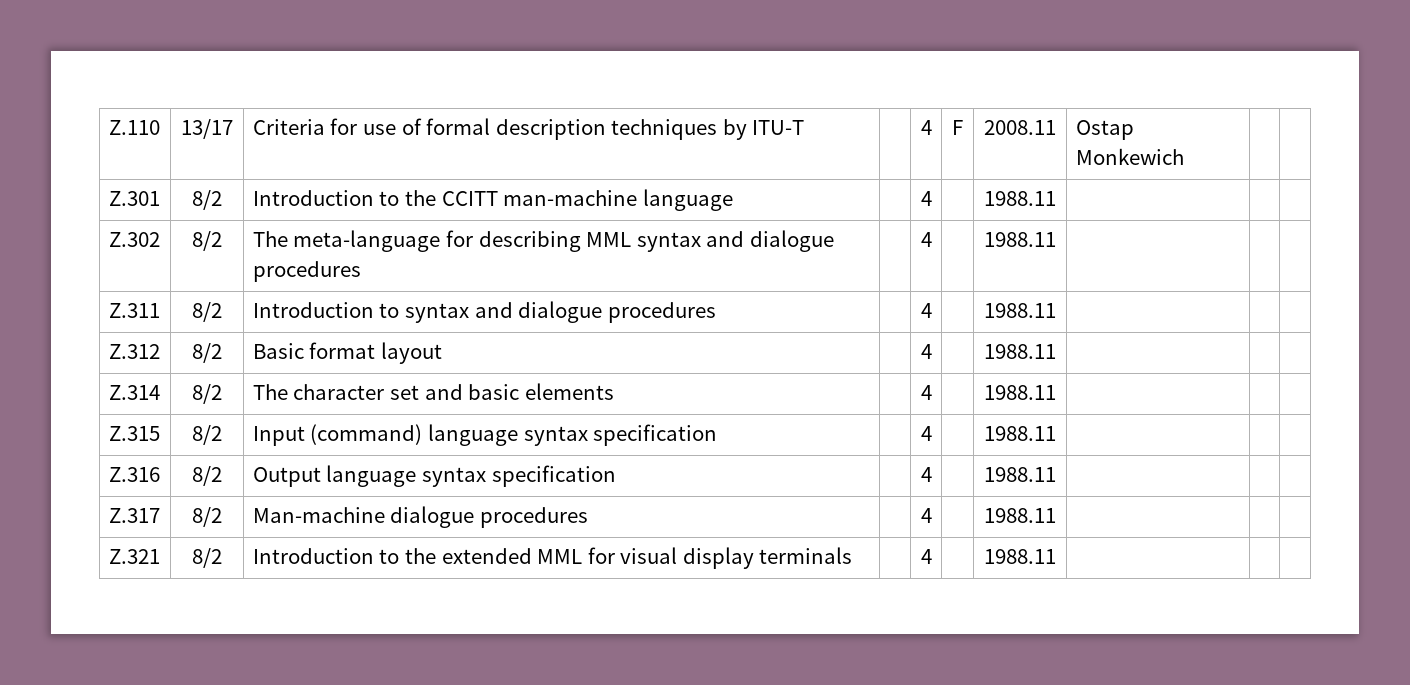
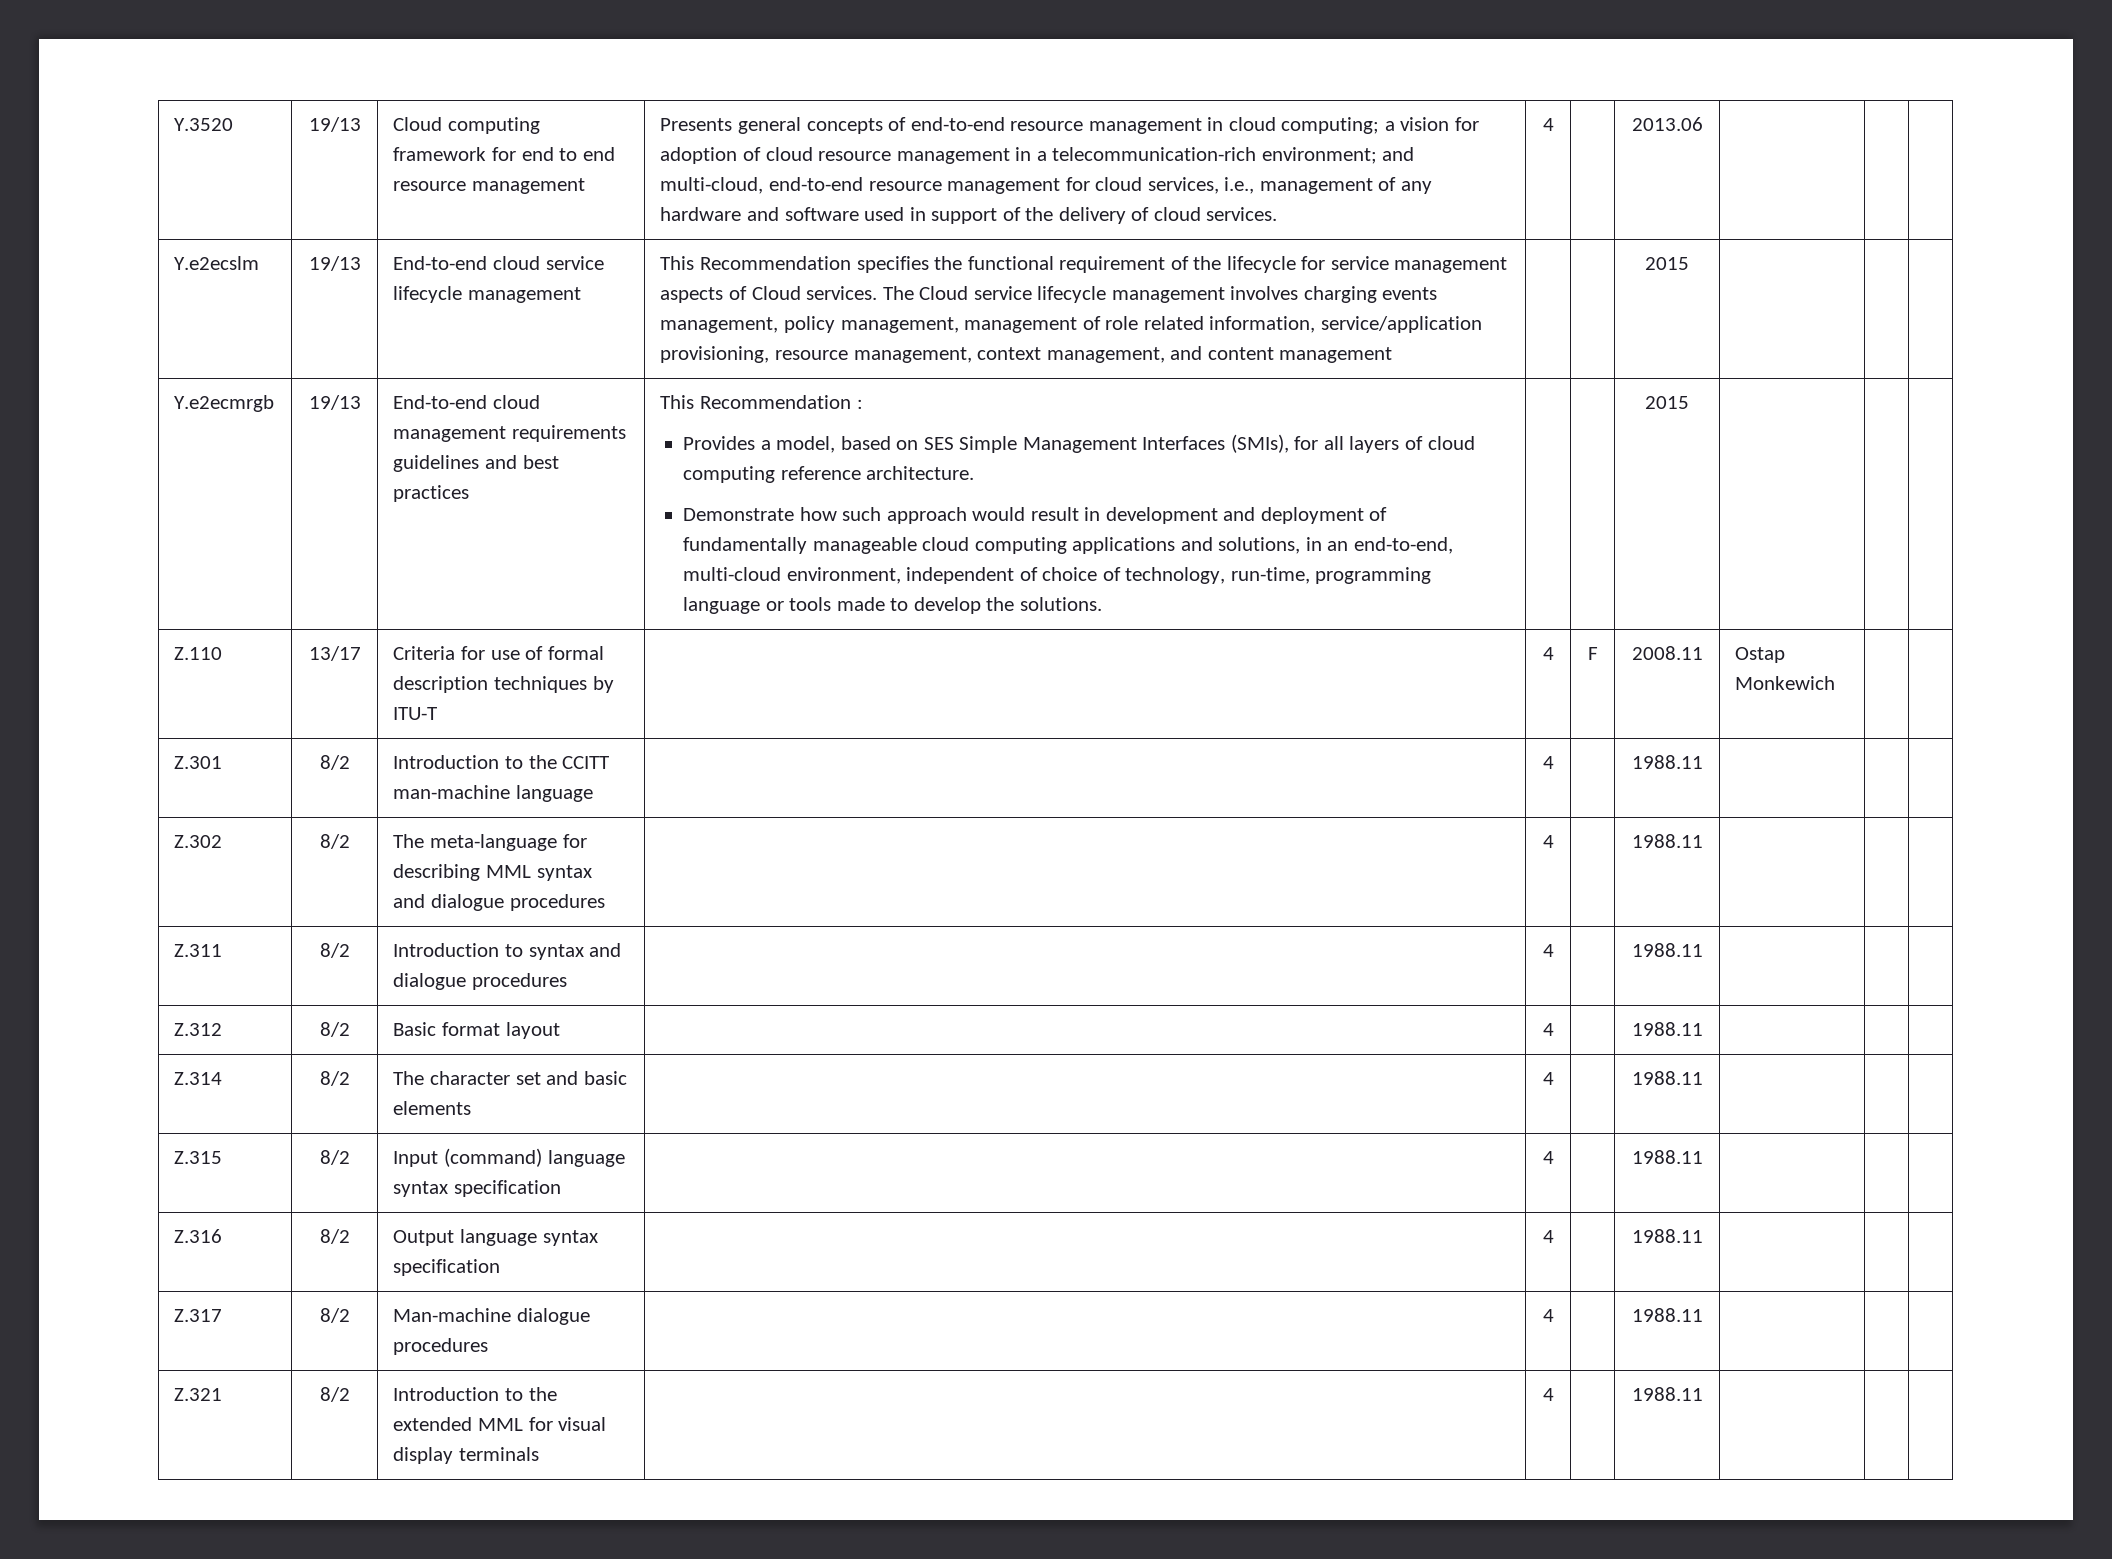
+ Y.3520 | 19/13 | Cloud computing framework for end to end resource management | Presents general concepts of end-to-end resource management in cloud computing; a vision for adoption of cloud resource management in a telecommunication-rich environment; and multi-cloud, end-to-end resource management for cloud services, i.e., management of any hardware and software used in support of the delivery of cloud services. | 4 | | 2013.06 | | |
+ Y.e2ecslm | 19/13 | End-to-end cloud service lifecycle management | This Recommendation specifies the functional requirement of the lifecycle for service management aspects of Cloud services. The Cloud service lifecycle management involves charging events management, policy management, management of role related information, service/application provisioning, resource management, context management, and content management | | | 2015 | | |
+ Y.e2ecmrgb | 19/13 | End-to-end cloud management requirements guidelines and best practices | This Recommendation :
+ Provides a model, based on SES Simple Management Interfaces (SMIs), for all layers of cloud computing reference architecture.
+ Demonstrate how such approach would result in development and deployment of fundamentally manageable cloud computing applications and solutions, in an end-to-end, multi-cloud environment, independent of choice of technology, run-time, programming language or tools made to develop the solutions. | | | 2015

